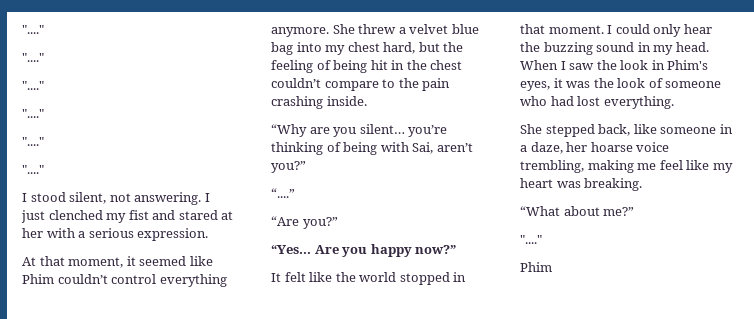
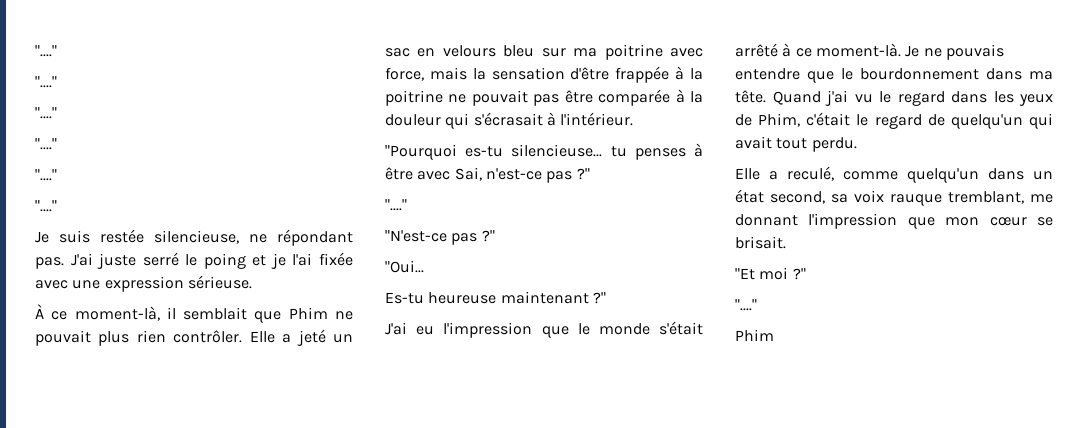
- I stood silent, not answering. I just clenched my fist and stared at her with a serious expression.
- At that moment, it seemed like Phim couldn’t control everything anymore. She threw a velvet blue bag into my chest hard, but the feeling of being hit in the chest couldn’t compare to the pain crashing inside.
- “Why are you silent… you’re thinking of being with Sai, aren’t you?”
- “....”
- “Are you?”
- “Yes… Are you happy now?”
- It felt like the world stopped in that moment. I could only hear the buzzing sound in my head. When I saw the look in Phim's eyes, it was the look of someone who had lost everything.
- She stepped back, like someone in a daze, her hoarse voice trembling, making me feel like my heart was breaking.
- “What about me?”
+ Je suis restée silencieuse, ne répondant pas. J'ai juste serré le poing et je l'ai fixée avec une expression sérieuse.
+ À ce moment-là, il semblait que Phim ne pouvait plus rien contrôler. Elle a jeté un sac en velours bleu sur ma poitrine avec force, mais la sensation d'être frappée à la poitrine ne pouvait pas être comparée à la douleur qui s'écrasait à l'intérieur.
+ "Pourquoi es-tu silencieuse... tu penses à être avec Sai, n'est-ce pas ?"
+ "...."
+ "N'est-ce pas ?"
+ "Oui...
+ Es-tu heureuse maintenant ?"
+ J'ai eu l'impression que le monde s'était arrêté à ce moment-là. Je ne pouvais entendre que le bourdonnement dans ma tête. Quand j'ai vu le regard dans les yeux de Phim, c'était le regard de quelqu'un qui avait tout perdu.
+ Elle a reculé, comme quelqu'un dans un état second, sa voix rauque tremblant, me donnant l'impression que mon cœur se brisait.
+ "Et moi ?"

